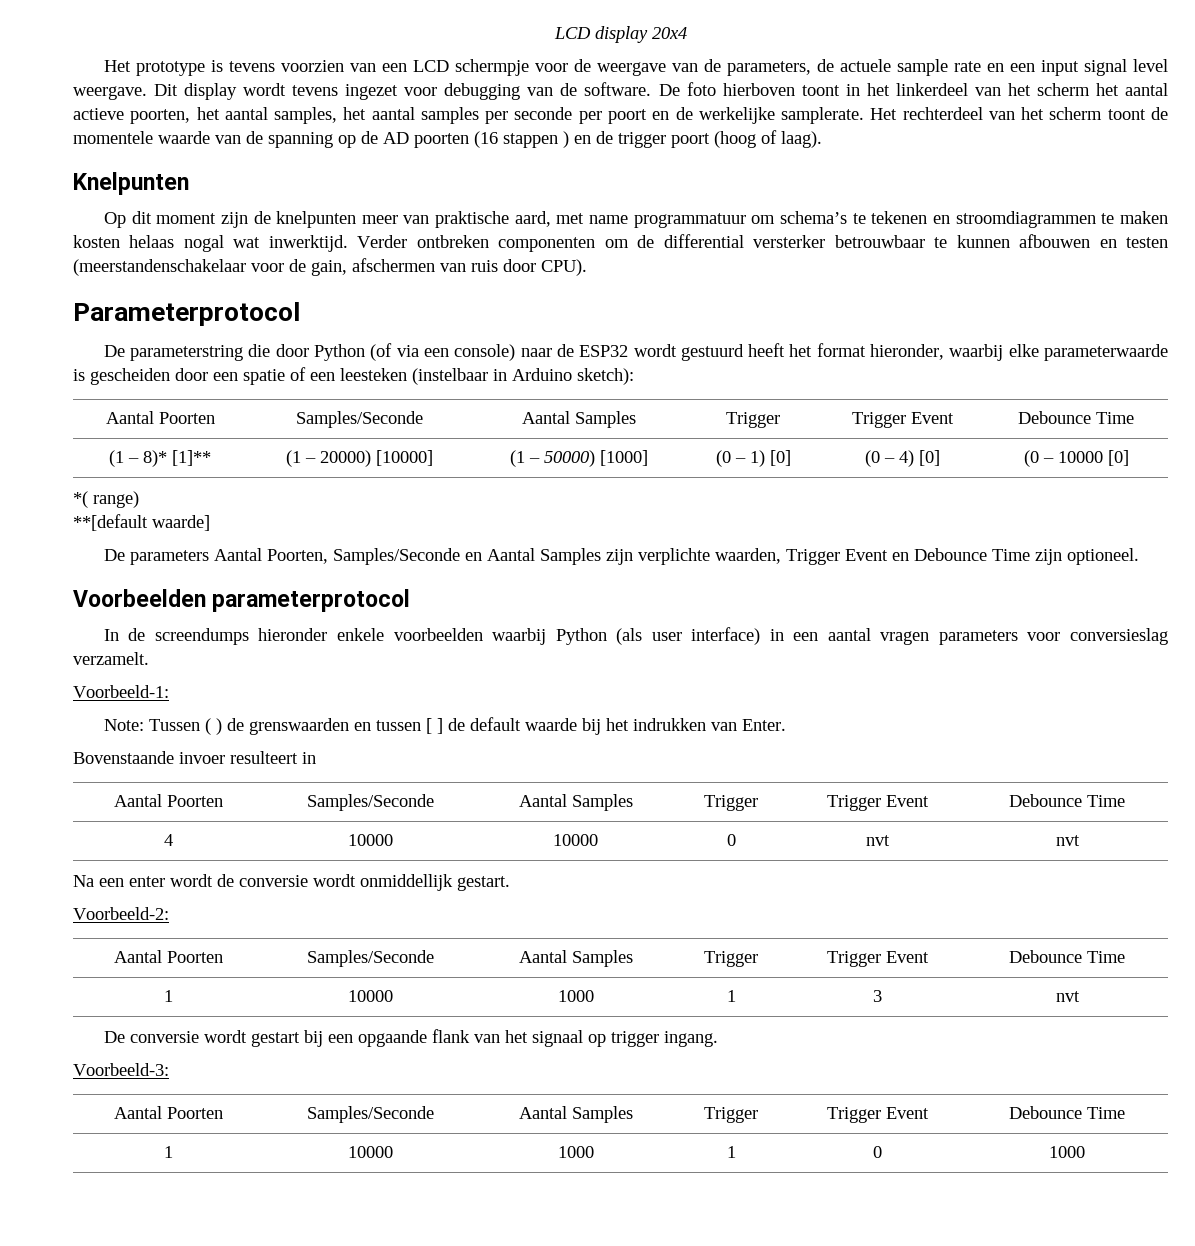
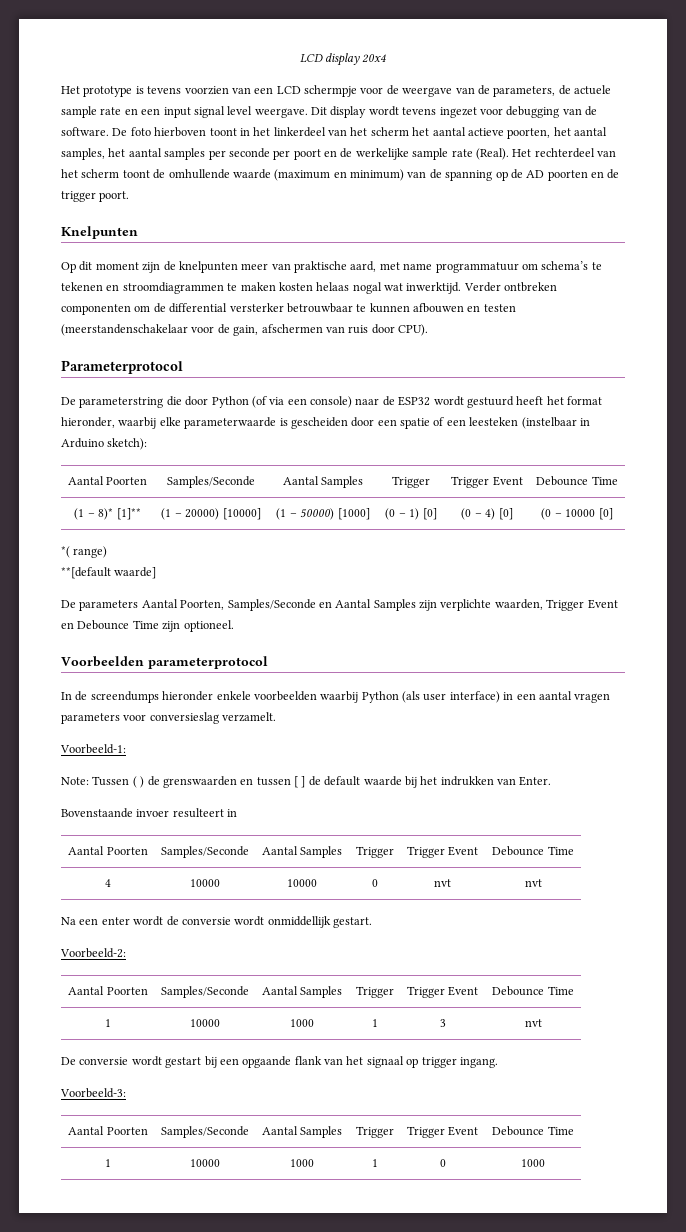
- De foto hierboven toont in het linkerdeel van het scherm het aantal actieve poorten, het aantal samples, het aantal samples per seconde per poort en de werkelijke samplerate.
+ De foto hierboven toont in het linkerdeel van het scherm het aantal actieve poorten, het aantal samples, het aantal samples per seconde per poort en de werkelijke sample rate (Real).
- Het rechterdeel van het scherm toont de momentele waarde van de spanning op de AD poorten (16 stappen ) en de trigger poort (hoog of laag).
+ Het rechterdeel van het scherm toont de omhullende waarde (maximum en minimum) van de spanning op de AD poorten en de trigger poort.

